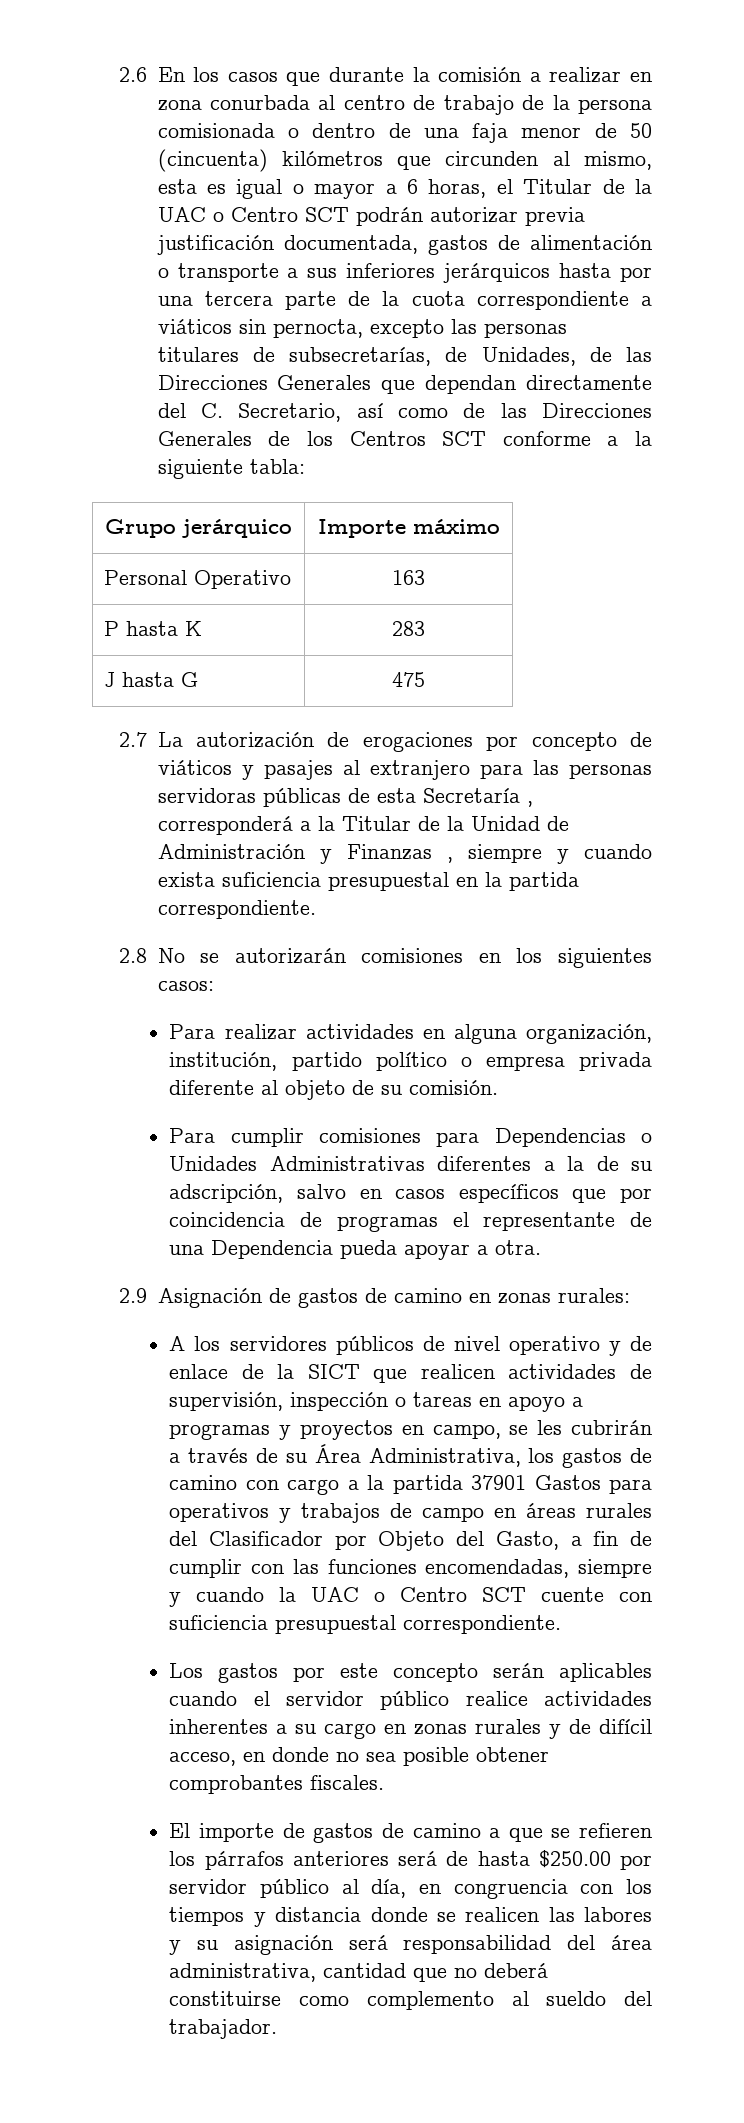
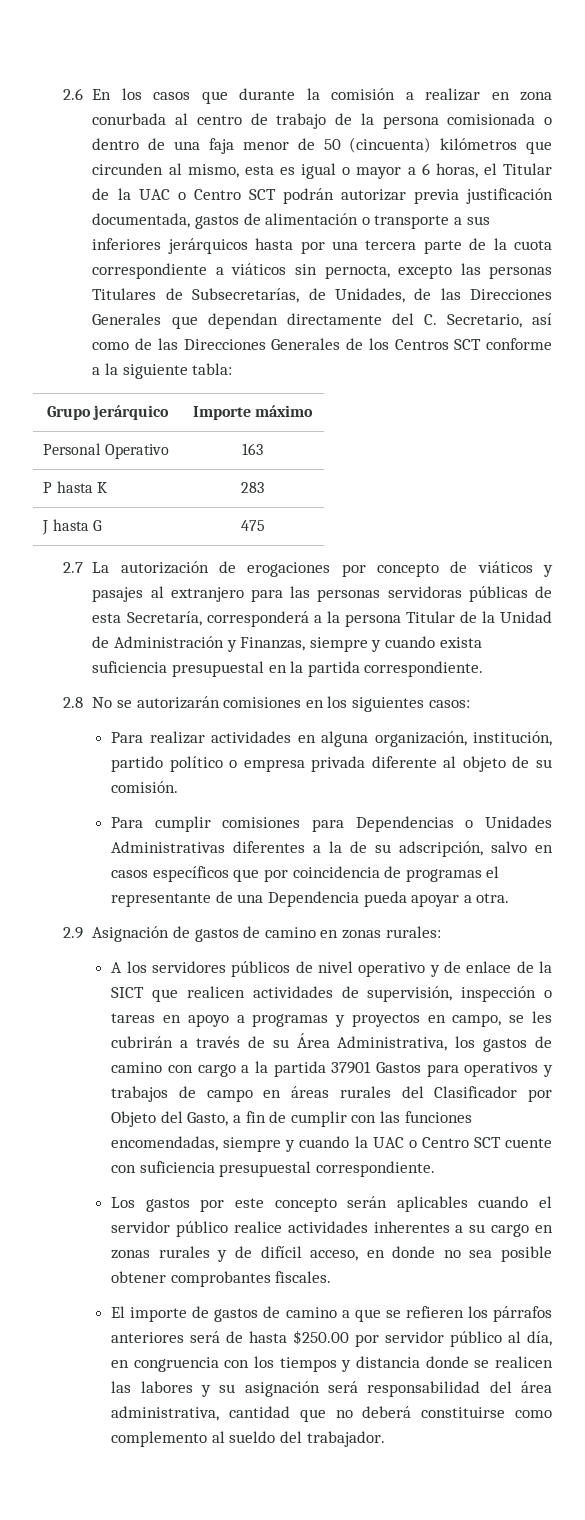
- 2.6 En los casos que durante la comisión a realizar en zona conurbada al centro de trabajo de la persona comisionada o dentro de una faja menor de 50 (cincuenta) kilómetros que circunden al mismo, esta es igual o mayor a 6 horas, el Titular de la UAC o Centro SCT podrán autorizar previa justificación documentada, gastos de alimentación o transporte a sus inferiores jerárquicos hasta por una tercera parte de la cuota correspondiente a viáticos sin pernocta, excepto las personas titulares de subsecretarías, de Unidades, de las Direcciones Generales que dependan directamente del C. Secretario, así como de las Direcciones Generales de los Centros SCT conforme a la siguiente tabla:
+ 2.6 En los casos que durante la comisión a realizar en zona conurbada al centro de trabajo de la persona comisionada o dentro de una faja menor de 50 (cincuenta) kilómetros que circunden al mismo, esta es igual o mayor a 6 horas, el Titular de la UAC o Centro SCT podrán autorizar previa justificación documentada, gastos de alimentación o transporte a sus inferiores jerárquicos hasta por una tercera parte de la cuota correspondiente a viáticos sin pernocta, excepto las personas Titulares de Subsecretarías, de Unidades, de las Direcciones Generales que dependan directamente del C. Secretario, así como de las Direcciones Generales de los Centros SCT conforme a la siguiente tabla:
- 2.7 La autorización de erogaciones por concepto de viáticos y pasajes al extranjero para las personas servidoras públicas de esta Secretaría , corresponderá a la Titular de la Unidad de Administración y Finanzas , siempre y cuando exista suficiencia presupuestal en la partida correspondiente.
+ 2.7 La autorización de erogaciones por concepto de viáticos y pasajes al extranjero para las personas servidoras públicas de esta Secretaría, corresponderá a la persona Titular de la Unidad de Administración y Finanzas, siempre y cuando exista suficiencia presupuestal en la partida correspondiente.

